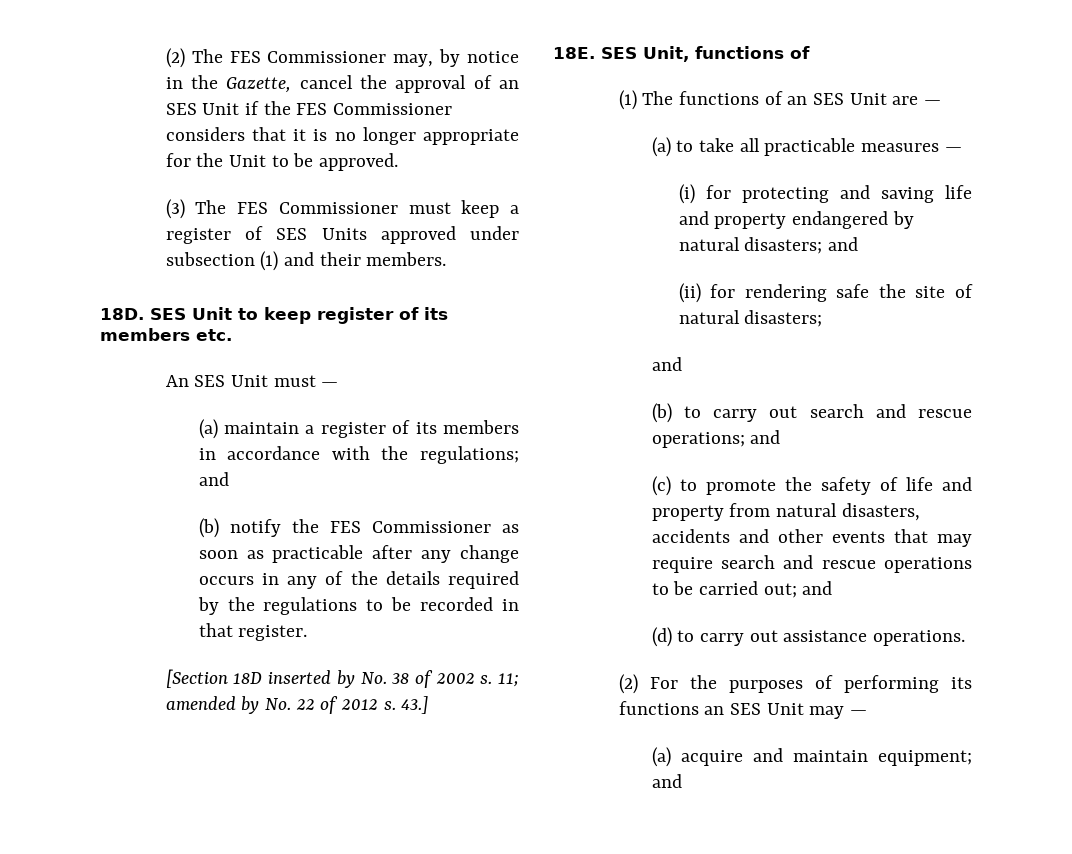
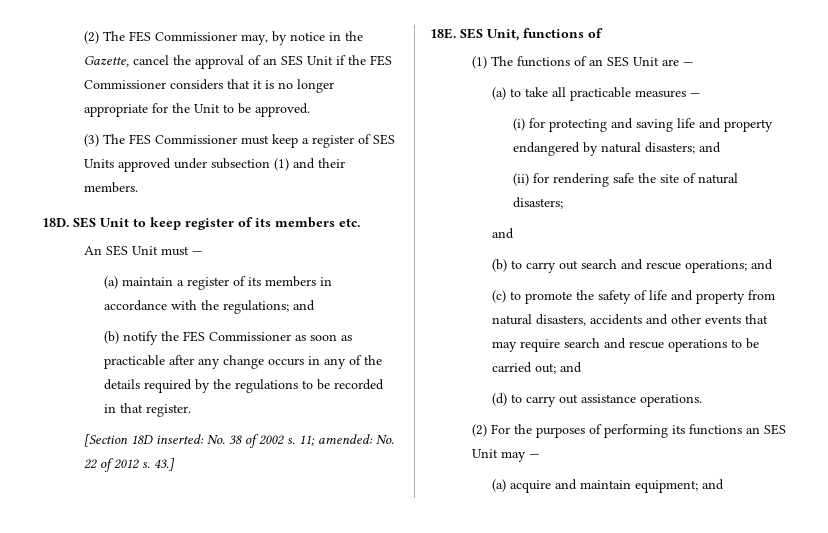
- [Section 18D inserted by No. 38 of 2002 s.
+ [Section 18D inserted: No. 38 of 2002 s.
- 11; amended by No. 22 of 2012 s.
+ 11; amended: No. 22 of 2012 s.

